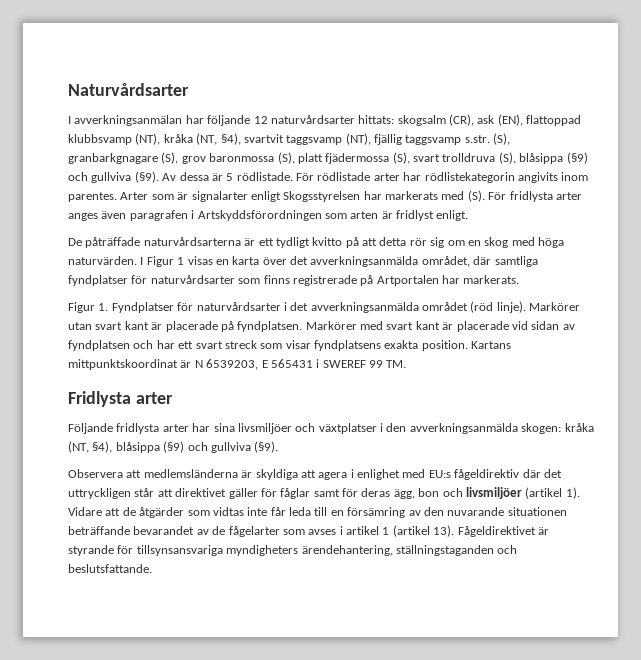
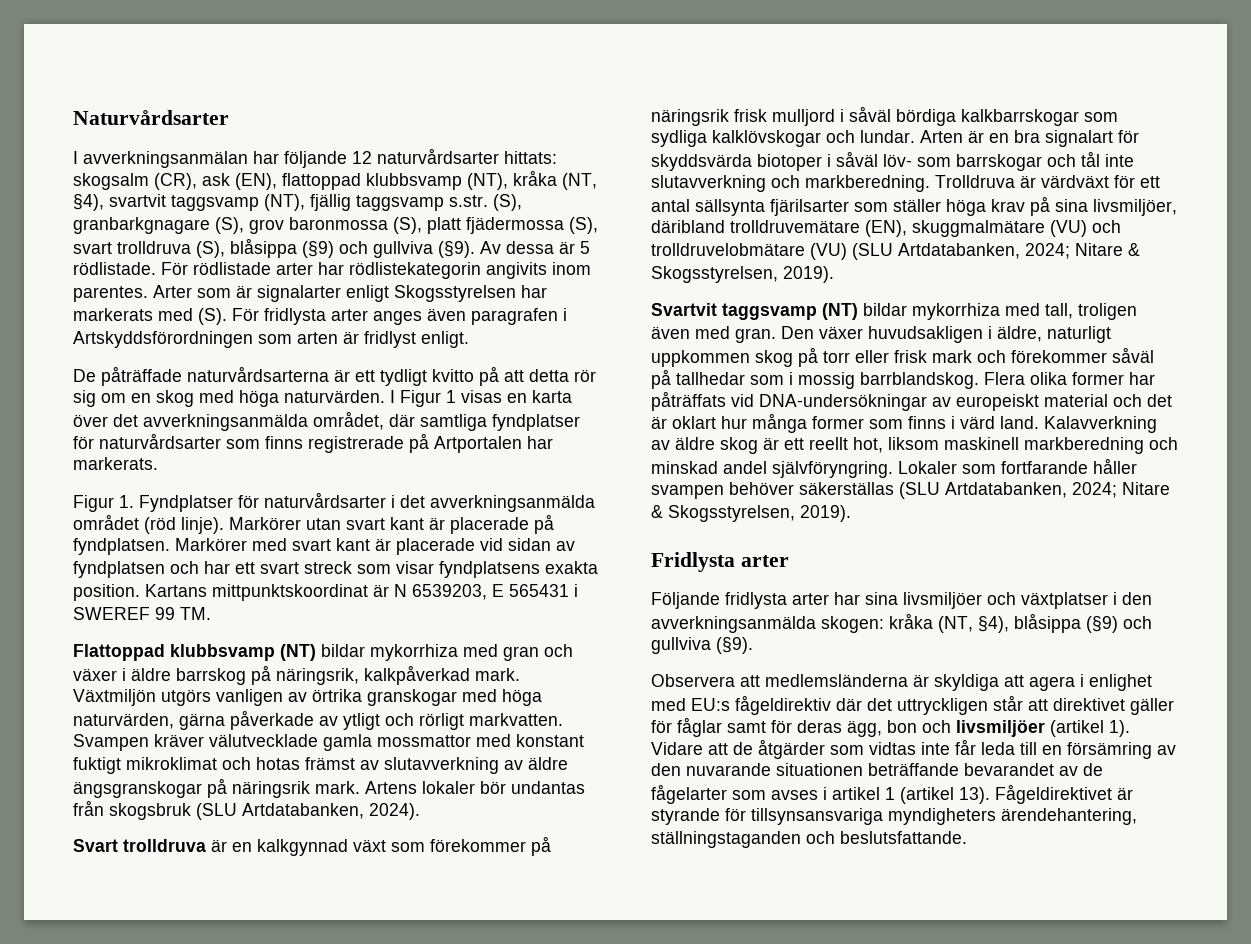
+ Flattoppad klubbsvamp (NT) bildar mykorrhiza med gran och växer i äldre barrskog på näringsrik, kalkpåverkad mark. Växtmiljön utgörs vanligen av örtrika granskogar med höga naturvärden, gärna påverkade av ytligt och rörligt markvatten. Svampen kräver välutvecklade gamla mossmattor med konstant fuktigt mikroklimat och hotas främst av slutavverkning av äldre ängsgranskogar på näringsrik mark. Artens lokaler bör undantas från skogsbruk (SLU Artdatabanken, 2024).
+ Svart trolldruva är en kalkgynnad växt som förekommer på näringsrik frisk mulljord i såväl bördiga kalkbarrskogar som sydliga kalklövskogar och lundar. Arten är en bra signalart för skyddsvärda biotoper i såväl löv- som barrskogar och tål inte slutavverkning och markberedning. Trolldruva är värdväxt för ett antal sällsynta fjärilsarter som ställer höga krav på sina livsmiljöer, däribland trolldruvemätare (EN), skuggmalmätare (VU) och trolldruvelobmätare (VU) (SLU Artdatabanken, 2024; Nitare & Skogsstyrelsen, 2019).
+ Svartvit taggsvamp (NT) bildar mykorrhiza med tall, troligen även med gran. Den växer huvudsakligen i äldre, naturligt uppkommen skog på torr eller frisk mark och förekommer såväl på tallhedar som i mossig barrblandskog. Flera olika former har påträffats vid DNA-undersökningar av europeiskt material och det är oklart hur många former som finns i värd land. Kalavverkning av äldre skog är ett reellt hot, liksom maskinell markberedning och minskad andel självföryngring. Lokaler som fortfarande håller svampen behöver säkerställas (SLU Artdatabanken, 2024; Nitare & Skogsstyrelsen, 2019).

